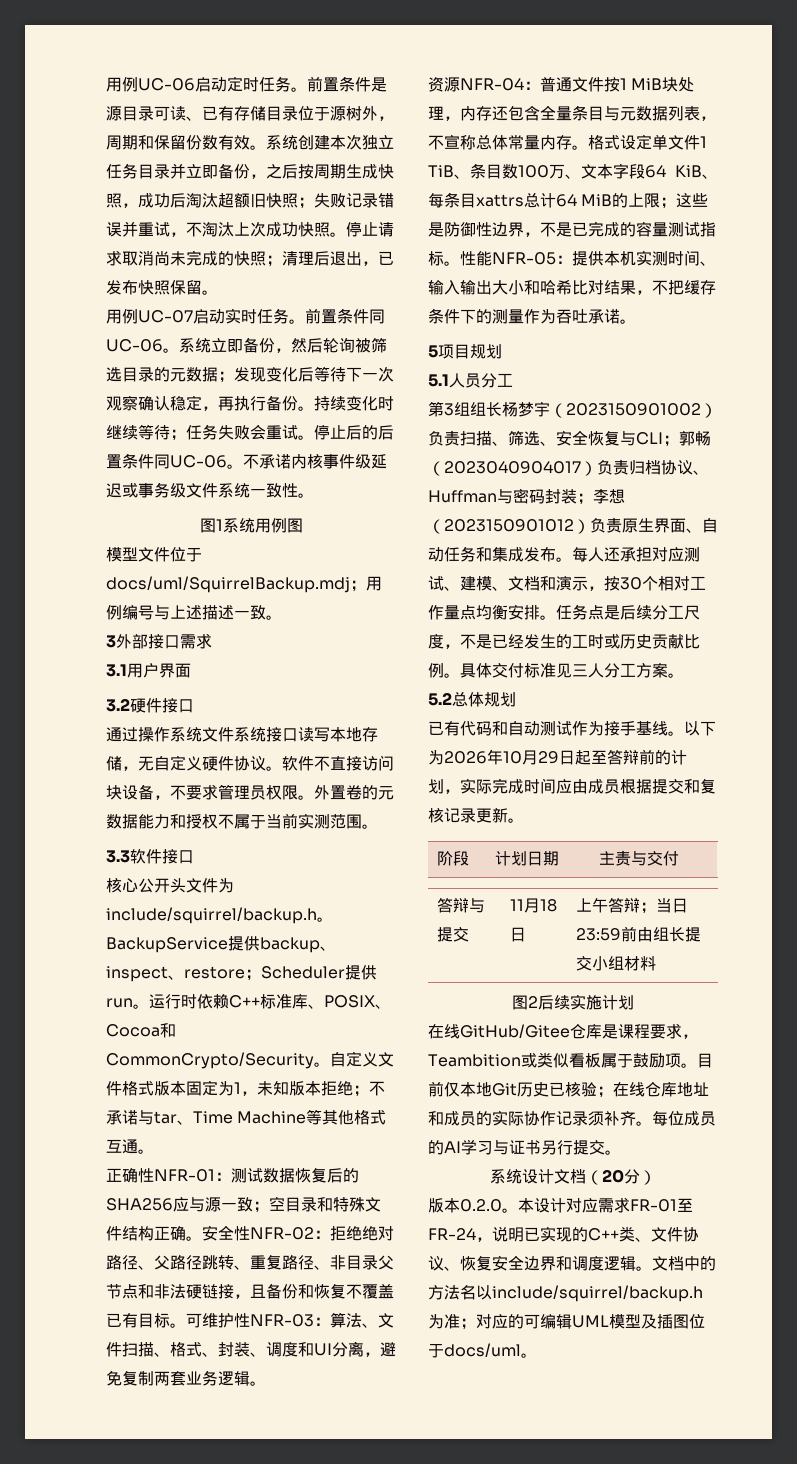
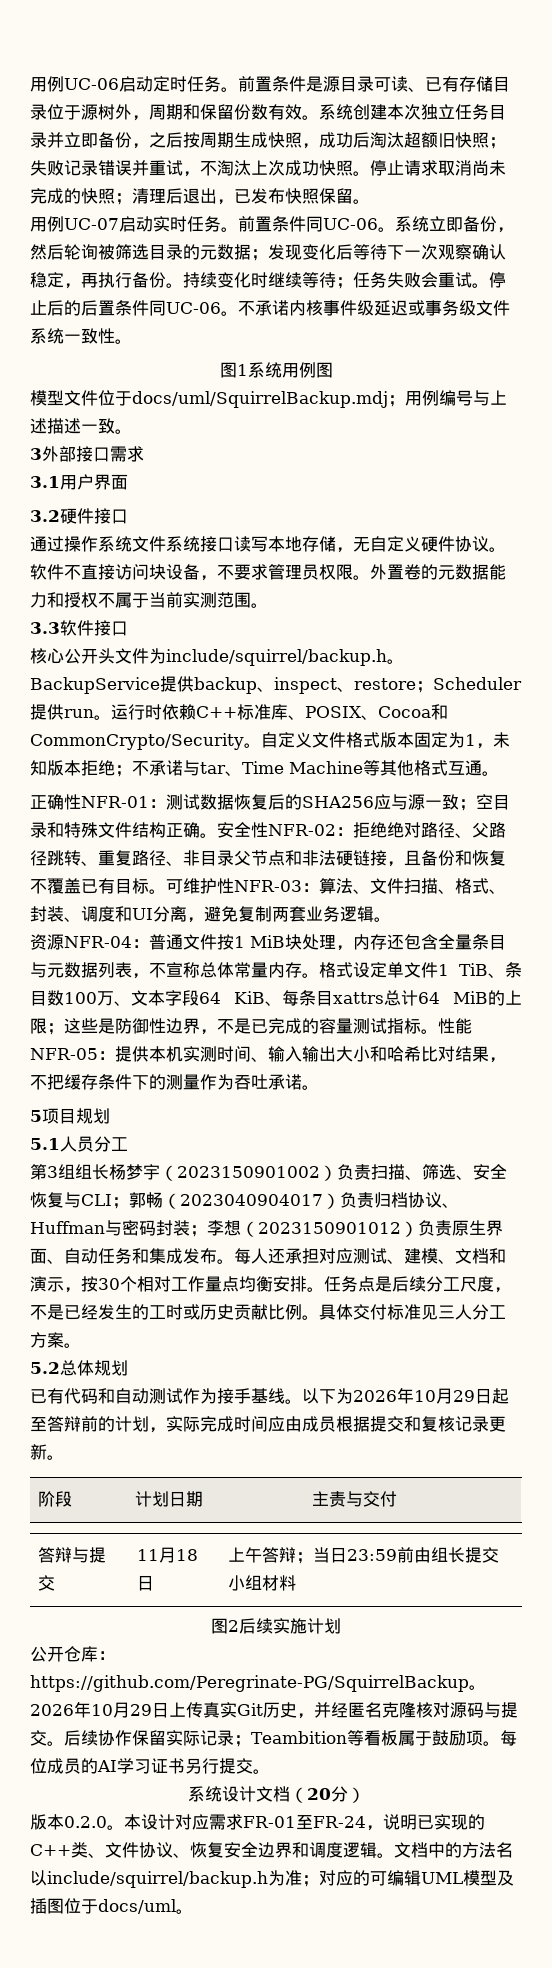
- 在线GitHub/Gitee仓库是课程要求，Teambition或类似看板属于鼓励项。目前仅本地Git历史已核验；在线仓库地址和成员的实际协作记录须补齐。
+ 公开仓库：https://github.com/Peregrinate-PG/SquirrelBackup。2026年10月29日上传真实Git历史，并经匿名克隆核对源码与提交。后续协作保留实际记录；Teambition等看板属于鼓励项。
- 每位成员的AI学习与证书另行提交。
+ 每位成员的AI学习证书另行提交。

